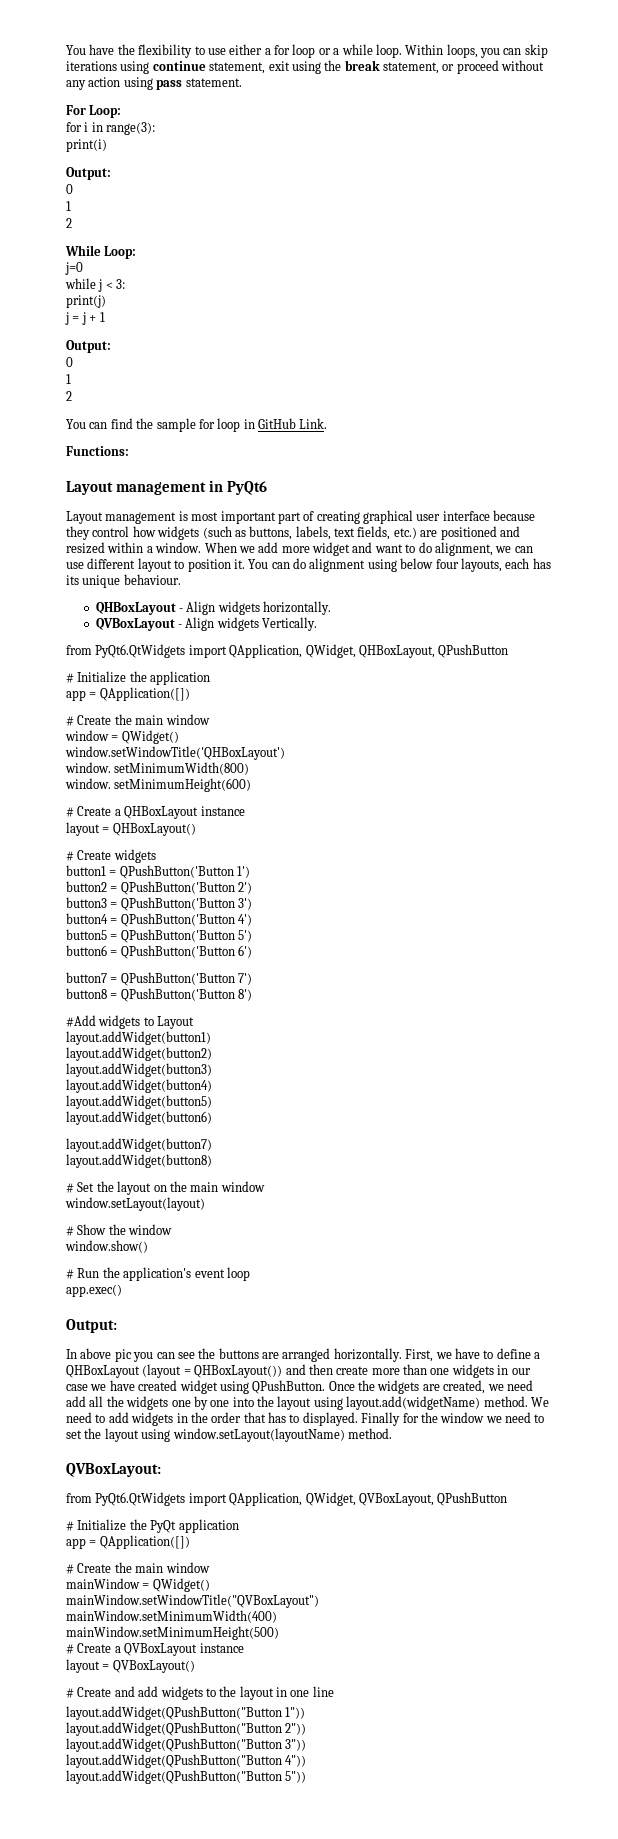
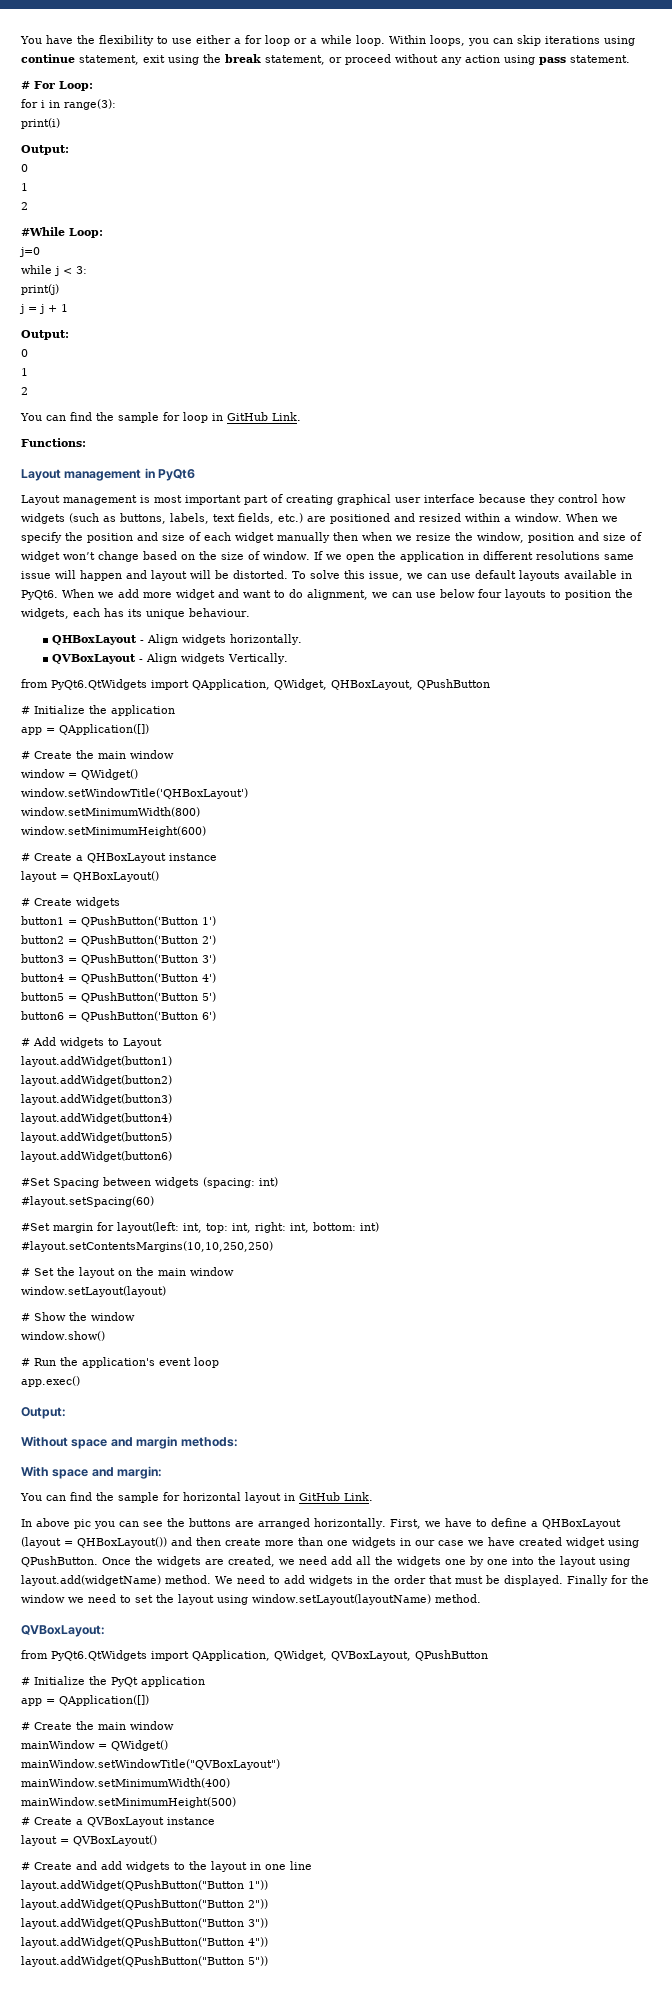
- For Loop:
+ # For Loop:
- While Loop:
+ #While Loop:
- When we add more widget and want to do alignment, we can use different layout to position it. You can do alignment using below four layouts, each has its unique behaviour.
+ When we specify the position and size of each widget manually then when we resize the window, position and size of widget won’t change based on the size of window. If we open the application in different resolutions same issue will happen and layout will be distorted. To solve this issue, we can use default layouts available in PyQt6. When we add more widget and want to do alignment, we can use below four layouts to position the widgets, each has its unique behaviour.
- window. setMinimumWidth(800)
- window. setMinimumHeight(600)
+ window.setMinimumWidth(800)
+ window.setMinimumHeight(600)
- button7 = QPushButton('Button 7')
- button8 = QPushButton('Button 8')
- #Add widgets to Layout
+ # Add widgets to Layout
- layout.addWidget(button7)
- layout.addWidget(button8)
+ #Set Spacing between widgets (spacing: int)
+ #layout.setSpacing(60)
+ #Set margin for layout(left: int, top: int, right: int, bottom: int)
+ #layout.setContentsMargins(10,10,250,250)
+ Without space and margin methods:
+ With space and margin:
+ You can find the sample for horizontal layout in GitHub Link.
- We need to add widgets in the order that has to displayed.
+ We need to add widgets in the order that must be displayed.

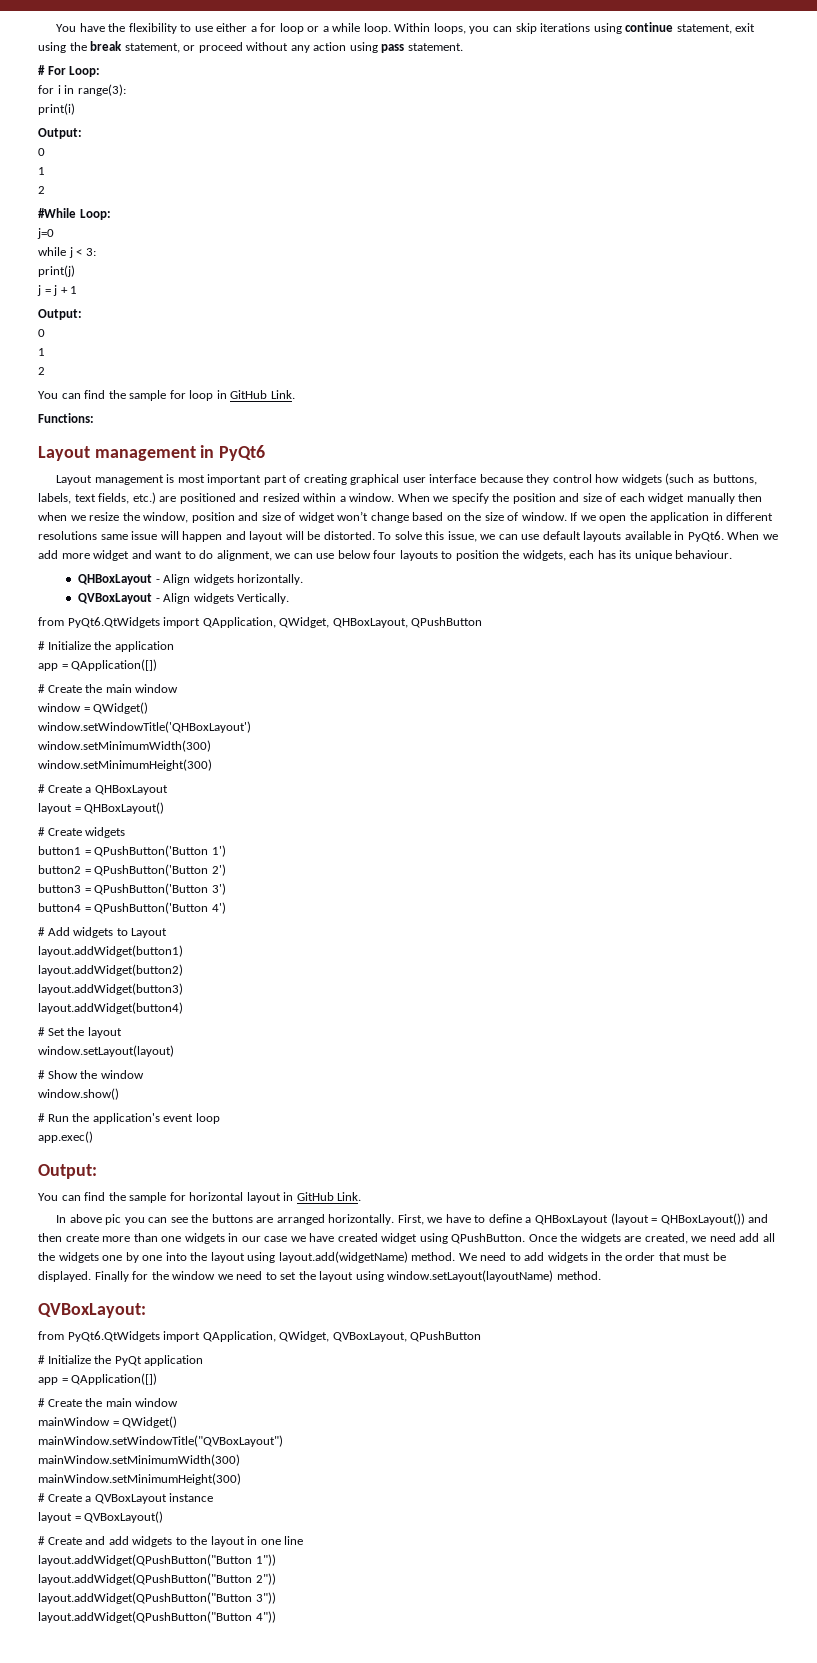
- window.setMinimumWidth(800)
- window.setMinimumHeight(600)
+ window.setMinimumWidth(300)
+ window.setMinimumHeight(300)
- # Create a QHBoxLayout instance
+ # Create a QHBoxLayout
- button5 = QPushButton('Button 5')
- button6 = QPushButton('Button 6')
- layout.addWidget(button5)
- layout.addWidget(button6)
- #Set Spacing between widgets (spacing: int)
- #layout.setSpacing(60)
- #Set margin for layout(left: int, top: int, right: int, bottom: int)
- #layout.setContentsMargins(10,10,250,250)
- # Set the layout on the main window
+ # Set the layout
- Without space and margin methods:
- With space and margin:
- mainWindow.setMinimumWidth(400)
- mainWindow.setMinimumHeight(500)
+ mainWindow.setMinimumWidth(300)
+ mainWindow.setMinimumHeight(300)
- layout.addWidget(QPushButton("Button 5"))

